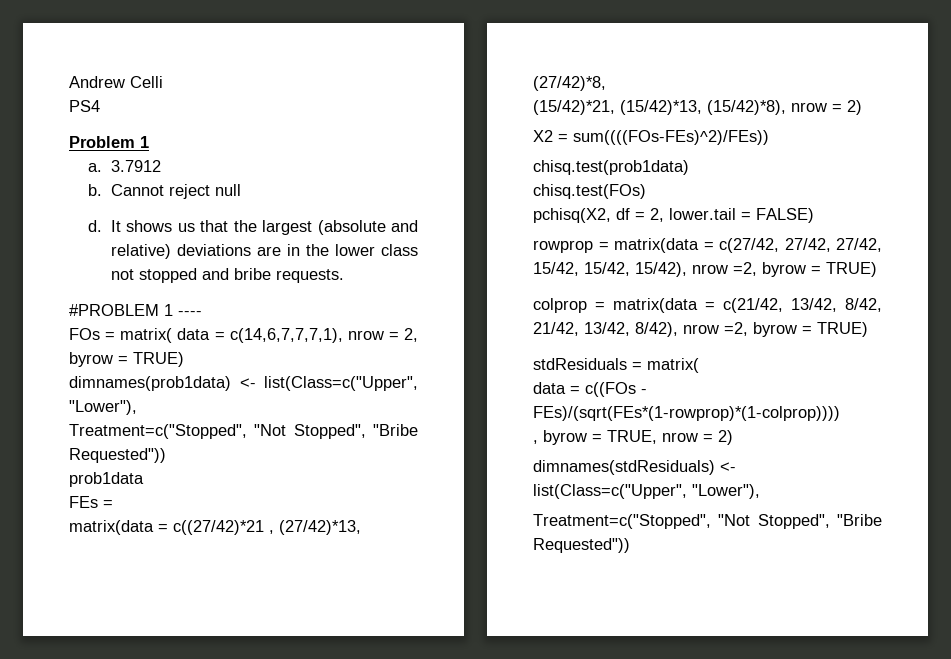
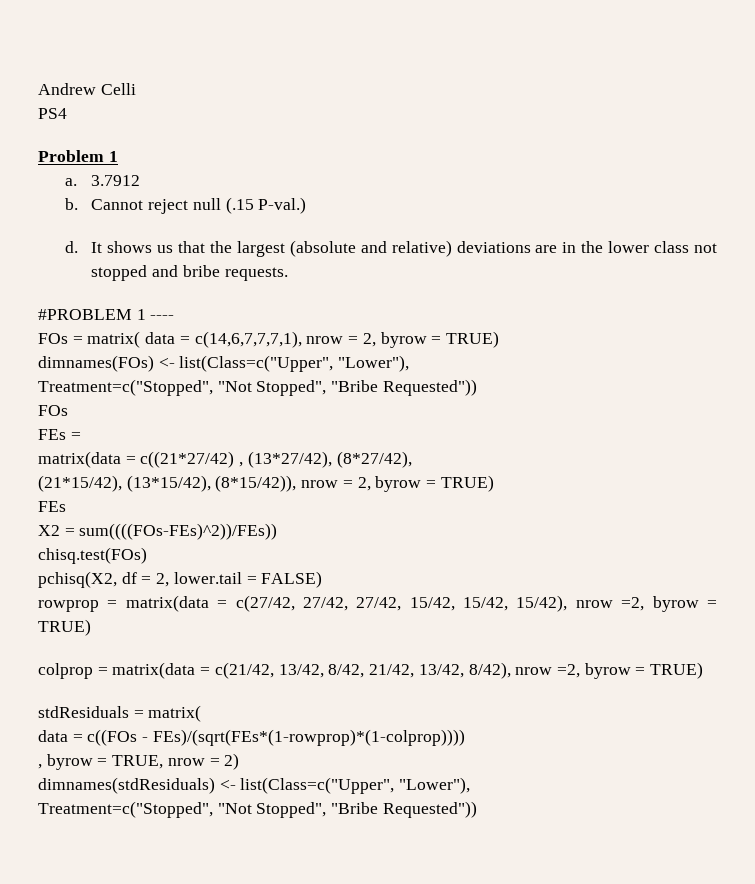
- Cannot reject null
+ Cannot reject null (.15 P-val.)
- dimnames(prob1data) <- list(Class=c("Upper", "Lower"),
+ dimnames(FOs) <- list(Class=c("Upper", "Lower"),
  Treatment=c("Stopped", "Not Stopped", "Bribe Requested"))
- prob1data
+ FOs
- matrix(data = c((27/42)*21 , (27/42)*13, (27/42)*8,
- (15/42)*21, (15/42)*13, (15/42)*8), nrow = 2)
+ matrix(data = c((21*27/42) , (13*27/42), (8*27/42),
+ (21*15/42), (13*15/42), (8*15/42)), nrow = 2, byrow = TRUE)
+ FEs
- X2 = sum((((FOs-FEs)^2)/FEs))
- chisq.test(prob1data)
+ X2 = sum((((FOs-FEs)^2))/FEs))

